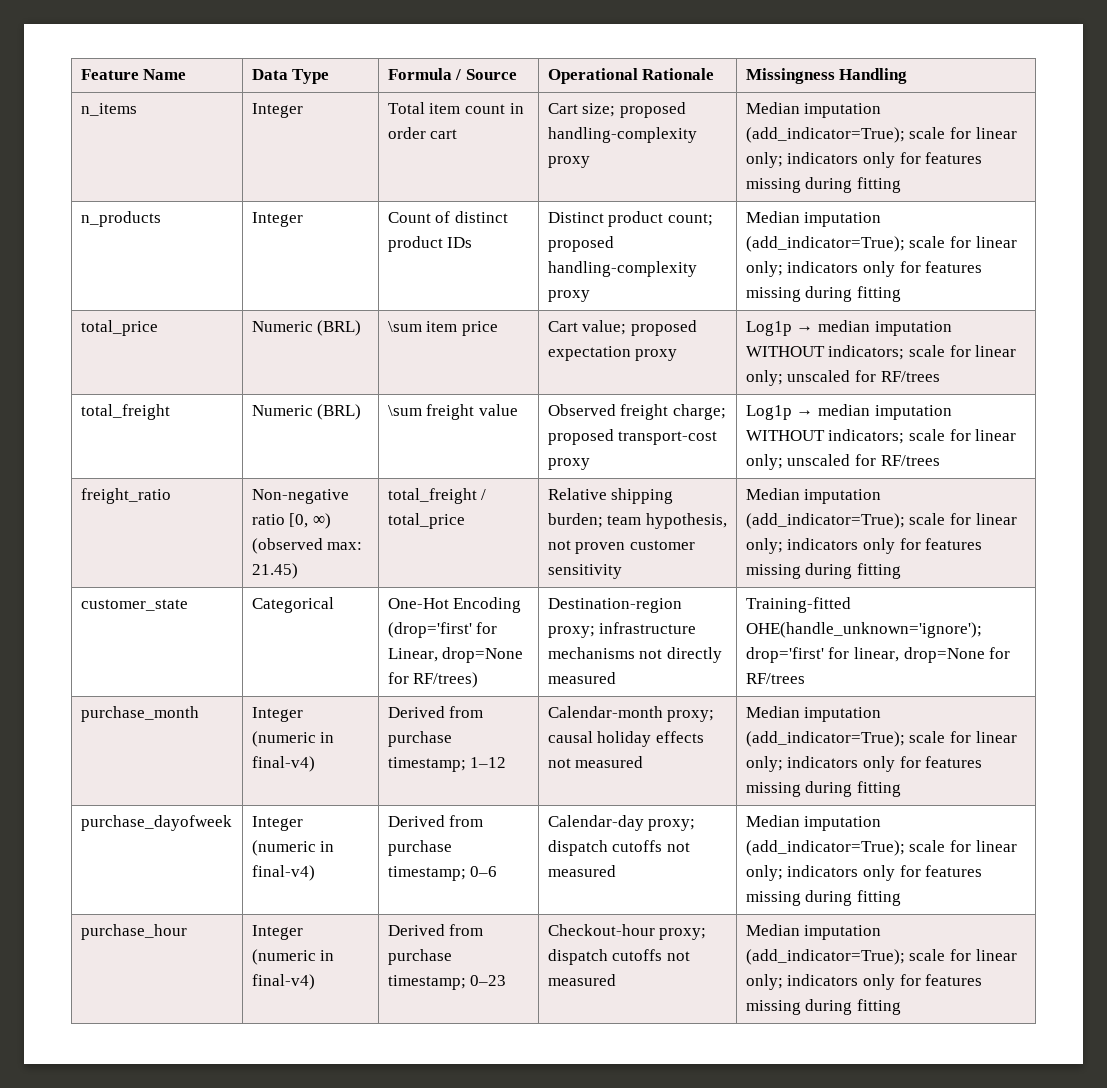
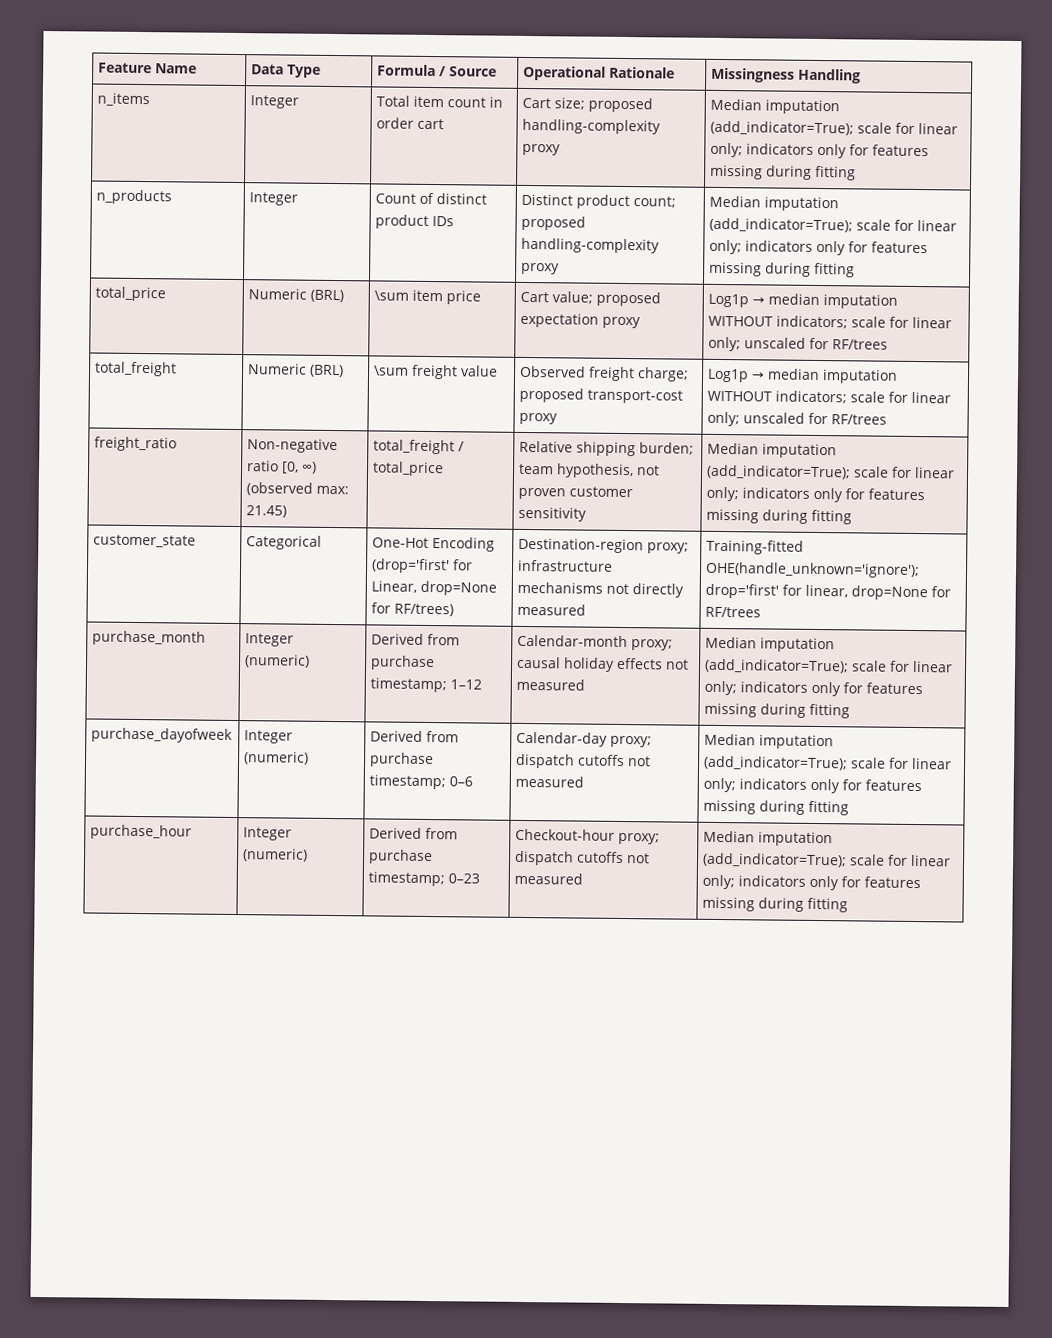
- purchase_month | Integer (numeric in final-v4) | Derived from purchase timestamp; 1–12 | Calendar-month proxy; causal holiday effects not measured | Median imputation (add_indicator=True); scale for linear only; indicators only for features missing during fitting
+ purchase_month | Integer (numeric) | Derived from purchase timestamp; 1–12 | Calendar-month proxy; causal holiday effects not measured | Median imputation (add_indicator=True); scale for linear only; indicators only for features missing during fitting
- purchase_dayofweek | Integer (numeric in final-v4) | Derived from purchase timestamp; 0–6 | Calendar-day proxy; dispatch cutoffs not measured | Median imputation (add_indicator=True); scale for linear only; indicators only for features missing during fitting
+ purchase_dayofweek | Integer (numeric) | Derived from purchase timestamp; 0–6 | Calendar-day proxy; dispatch cutoffs not measured | Median imputation (add_indicator=True); scale for linear only; indicators only for features missing during fitting
- purchase_hour | Integer (numeric in final-v4) | Derived from purchase timestamp; 0–23 | Checkout-hour proxy; dispatch cutoffs not measured | Median imputation (add_indicator=True); scale for linear only; indicators only for features missing during fitting
+ purchase_hour | Integer (numeric) | Derived from purchase timestamp; 0–23 | Checkout-hour proxy; dispatch cutoffs not measured | Median imputation (add_indicator=True); scale for linear only; indicators only for features missing during fitting

